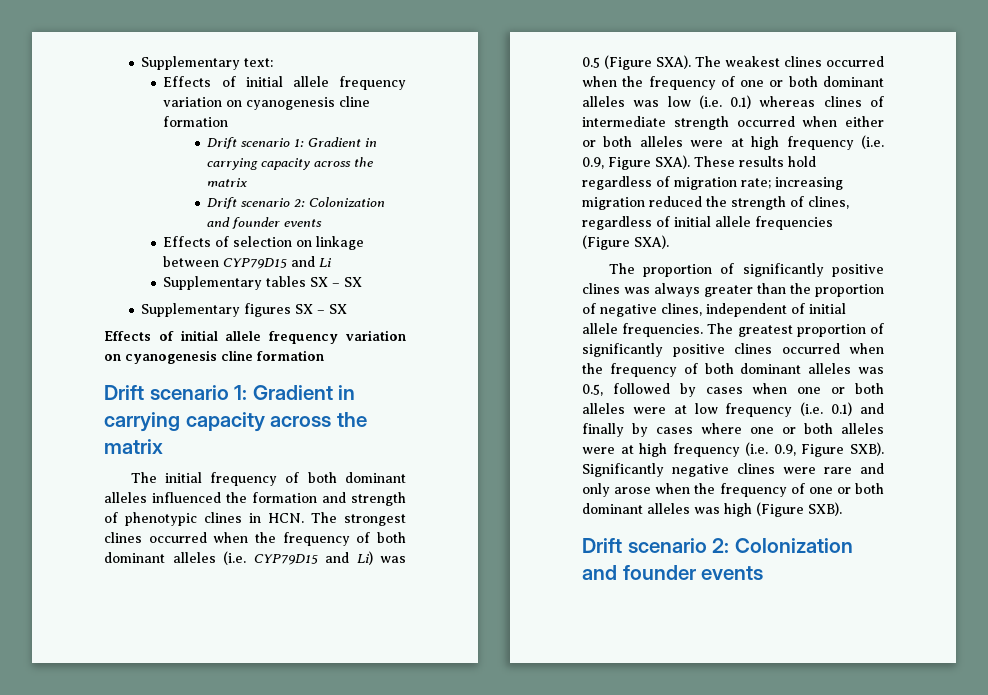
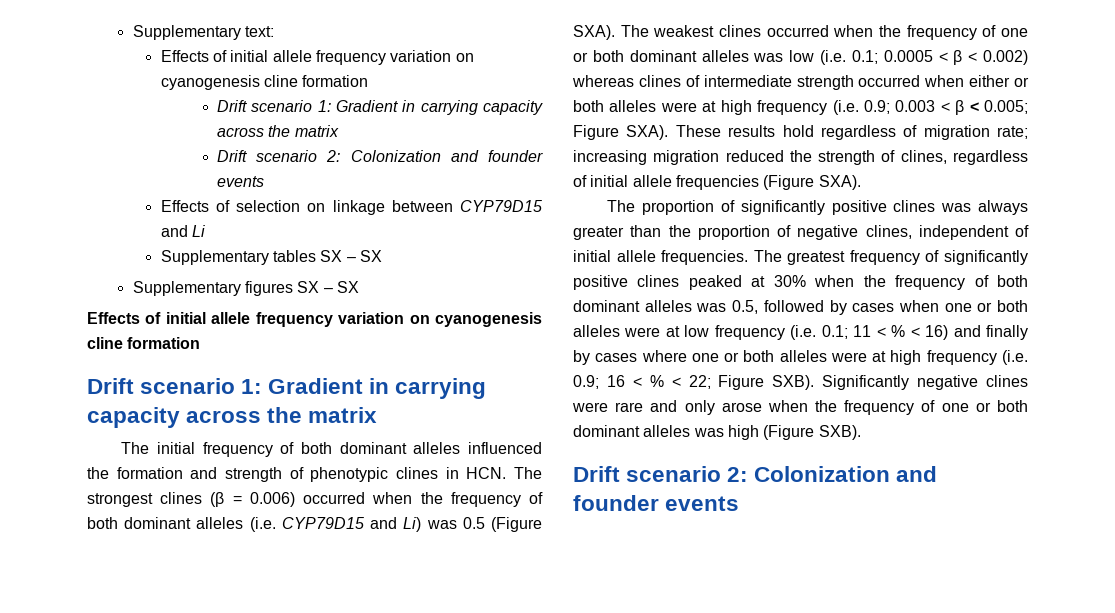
- The initial frequency of both dominant alleles influenced the formation and strength of phenotypic clines in HCN. The strongest clines occurred when the frequency of both dominant alleles (i.e. CYP79D15 and Li) was 0.5 (Figure SXA).
+ The initial frequency of both dominant alleles influenced the formation and strength of phenotypic clines in HCN. The strongest clines (β = 0.006) occurred when the frequency of both dominant alleles (i.e. CYP79D15 and Li) was 0.5 (Figure SXA).
- The weakest clines occurred when the frequency of one or both dominant alleles was low (i.e. 0.1) whereas clines of intermediate strength occurred when either or both alleles were at high frequency (i.e. 0.9, Figure SXA).
+ The weakest clines occurred when the frequency of one or both dominant alleles was low (i.e. 0.1; 0.0005 < β < 0.002) whereas clines of intermediate strength occurred when either or both alleles were at high frequency (i.e. 0.9; 0.003 < β < 0.005; Figure SXA).
- The greatest proportion of significantly positive clines occurred when the frequency of both dominant alleles was 0.5, followed by cases when one or both alleles were at low frequency (i.e. 0.1) and finally by cases where one or both alleles were at high frequency (i.e. 0.9, Figure SXB).
+ The greatest frequency of significantly positive clines peaked at 30% when the frequency of both dominant alleles was 0.5, followed by cases when one or both alleles were at low frequency (i.e. 0.1; 11 < % < 16) and finally by cases where one or both alleles were at high frequency (i.e. 0.9; 16 < % < 22; Figure SXB).

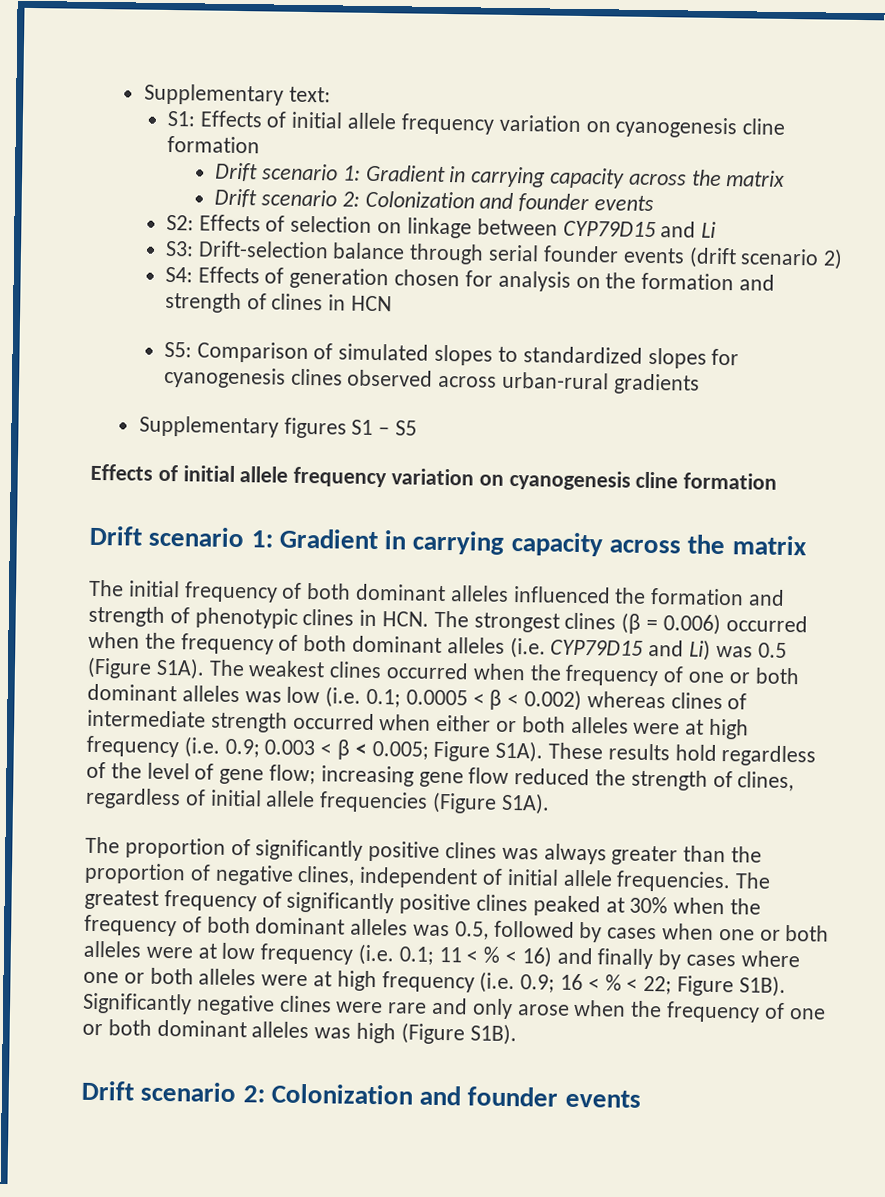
  Supplementary text:
- Effects of initial allele frequency variation on cyanogenesis cline formation
+ S1: Effects of initial allele frequency variation on cyanogenesis cline formation
- Effects of selection on linkage between CYP79D15 and Li
+ S2: Effects of selection on linkage between CYP79D15 and Li
- Supplementary tables SX – SX
+ S3: Drift-selection balance through serial founder events (drift scenario 2)
+ S4: Effects of generation chosen for analysis on the formation and strength of clines in HCN
+ S5: Comparison of simulated slopes to standardized slopes for cyanogenesis clines observed across urban-rural gradients
- Supplementary figures SX – SX
+ Supplementary figures S1 – S5
- The initial frequency of both dominant alleles influenced the formation and strength of phenotypic clines in HCN. The strongest clines (β = 0.006) occurred when the frequency of both dominant alleles (i.e. CYP79D15 and Li) was 0.5 (Figure SXA).
+ The initial frequency of both dominant alleles influenced the formation and strength of phenotypic clines in HCN. The strongest clines (β = 0.006) occurred when the frequency of both dominant alleles (i.e. CYP79D15 and Li) was 0.5 (Figure S1A).
- The weakest clines occurred when the frequency of one or both dominant alleles was low (i.e. 0.1; 0.0005 < β < 0.002) whereas clines of intermediate strength occurred when either or both alleles were at high frequency (i.e. 0.9; 0.003 < β < 0.005; Figure SXA).
+ The weakest clines occurred when the frequency of one or both dominant alleles was low (i.e. 0.1; 0.0005 < β < 0.002) whereas clines of intermediate strength occurred when either or both alleles were at high frequency (i.e. 0.9; 0.003 < β < 0.005; Figure S1A).
- These results hold regardless of migration rate; increasing migration reduced the strength of clines, regardless of initial allele frequencies (Figure SXA).
+ These results hold regardless of the level of gene flow; increasing gene flow reduced the strength of clines, regardless of initial allele frequencies (Figure S1A).
- The greatest frequency of significantly positive clines peaked at 30% when the frequency of both dominant alleles was 0.5, followed by cases when one or both alleles were at low frequency (i.e. 0.1; 11 < % < 16) and finally by cases where one or both alleles were at high frequency (i.e. 0.9; 16 < % < 22; Figure SXB).
+ The greatest frequency of significantly positive clines peaked at 30% when the frequency of both dominant alleles was 0.5, followed by cases when one or both alleles were at low frequency (i.e. 0.1; 11 < % < 16) and finally by cases where one or both alleles were at high frequency (i.e. 0.9; 16 < % < 22; Figure S1B).
- Significantly negative clines were rare and only arose when the frequency of one or both dominant alleles was high (Figure SXB).
+ Significantly negative clines were rare and only arose when the frequency of one or both dominant alleles was high (Figure S1B).

